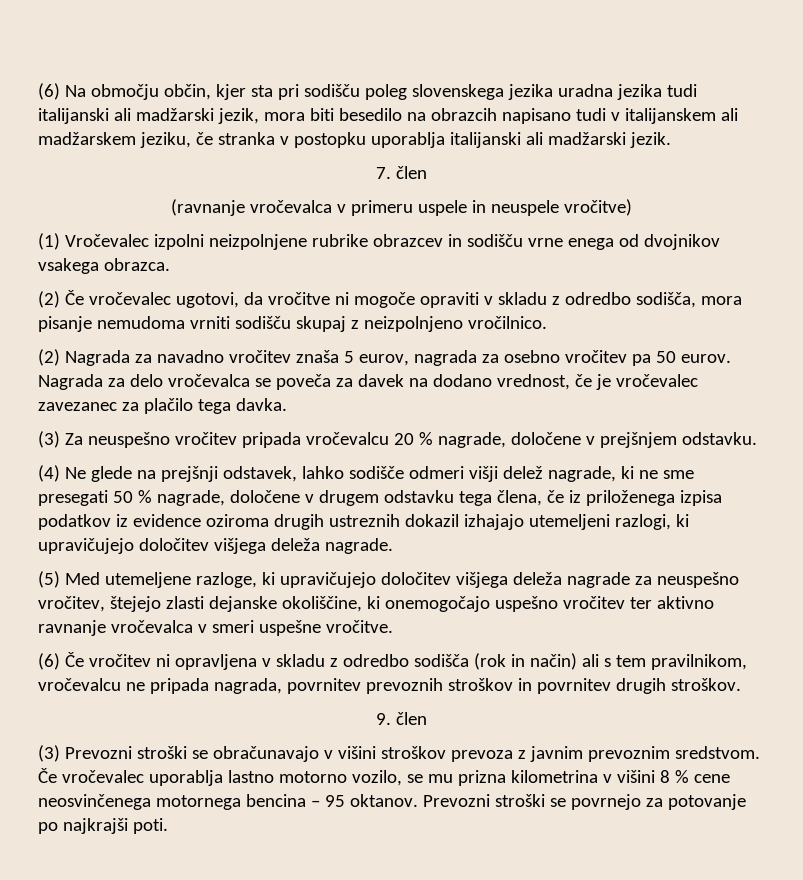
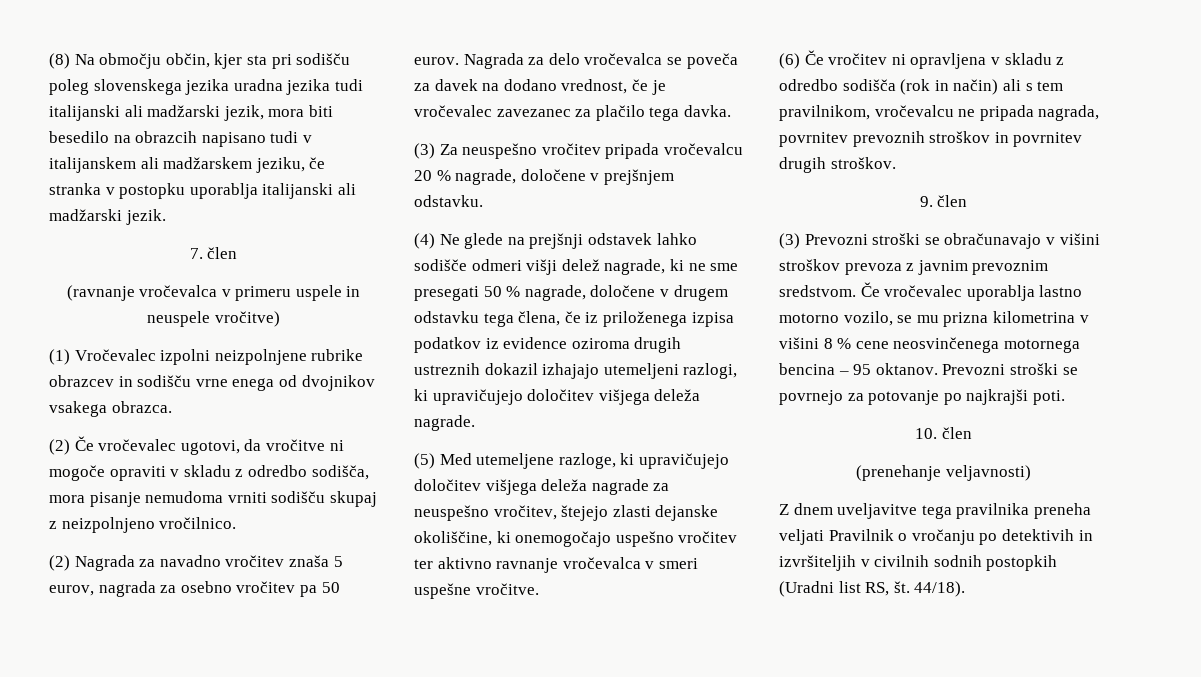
- (6) Na območju občin, kjer sta pri sodišču poleg slovenskega jezika uradna jezika tudi italijanski ali madžarski jezik, mora biti besedilo na obrazcih napisano tudi v italijanskem ali madžarskem jeziku, če stranka v postopku uporablja italijanski ali madžarski jezik.
+ (8) Na območju občin, kjer sta pri sodišču poleg slovenskega jezika uradna jezika tudi italijanski ali madžarski jezik, mora biti besedilo na obrazcih napisano tudi v italijanskem ali madžarskem jeziku, če stranka v postopku uporablja italijanski ali madžarski jezik.
- (4) Ne glede na prejšnji odstavek, lahko sodišče odmeri višji delež nagrade, ki ne sme presegati 50 % nagrade, določene v drugem odstavku tega člena, če iz priloženega izpisa podatkov iz evidence oziroma drugih ustreznih dokazil izhajajo utemeljeni razlogi, ki upravičujejo določitev višjega deleža nagrade.
+ (4) Ne glede na prejšnji odstavek lahko sodišče odmeri višji delež nagrade, ki ne sme presegati 50 % nagrade, določene v drugem odstavku tega člena, če iz priloženega izpisa podatkov iz evidence oziroma drugih ustreznih dokazil izhajajo utemeljeni razlogi, ki upravičujejo določitev višjega deleža nagrade.
+ 10. člen
+ (prenehanje veljavnosti)
+ Z dnem uveljavitve tega pravilnika preneha veljati Pravilnik o vročanju po detektivih in izvršiteljih v civilnih sodnih postopkih (Uradni list RS, št. 44/18).

